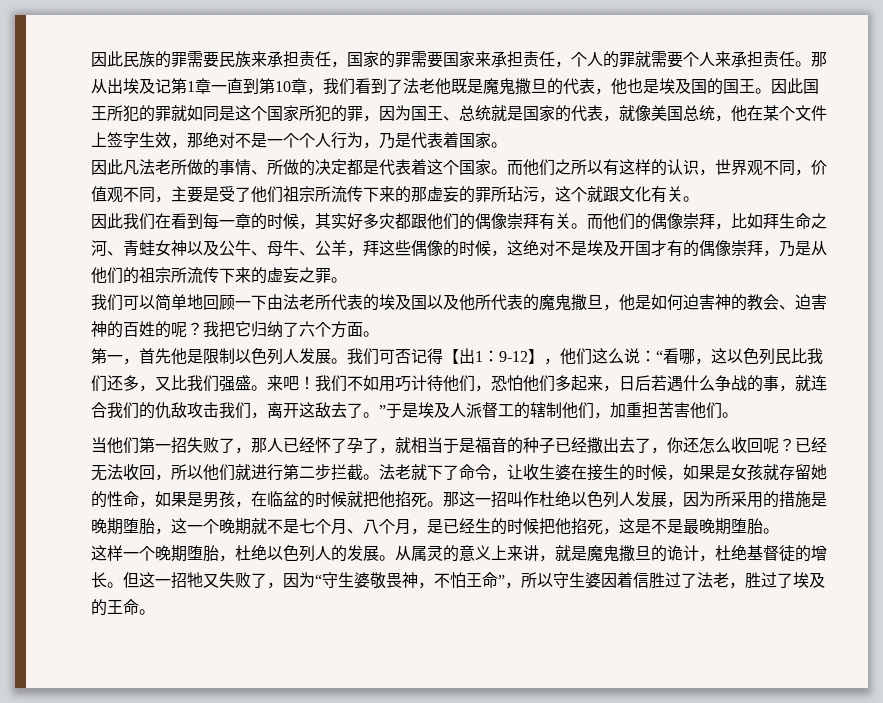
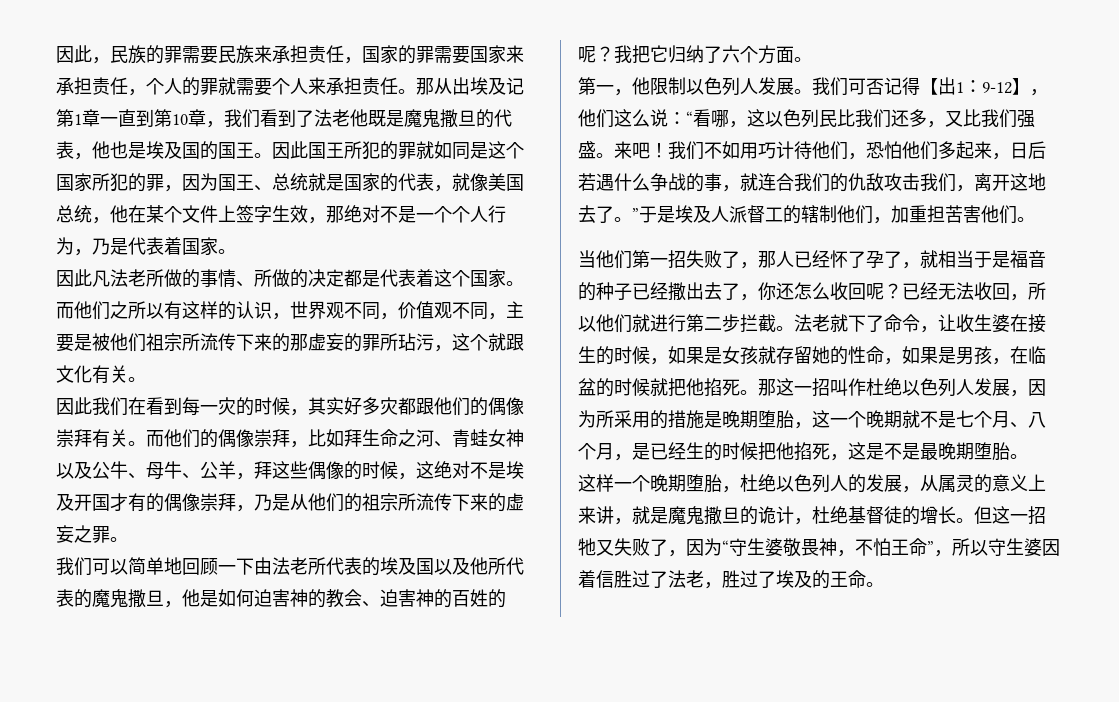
- 因此民族的罪需要民族来承担责任，国家的罪需要国家来承担责任，个人的罪就需要个人来承担责任。
+ 因此，民族的罪需要民族来承担责任，国家的罪需要国家来承担责任，个人的罪就需要个人来承担责任。
- 而他们之所以有这样的认识，世界观不同，价值观不同，主要是受了他们祖宗所流传下来的那虚妄的罪所玷污，这个就跟文化有关。
+ 而他们之所以有这样的认识，世界观不同，价值观不同，主要是被他们祖宗所流传下来的那虚妄的罪所玷污，这个就跟文化有关。
- 因此我们在看到每一章的时候，其实好多灾都跟他们的偶像崇拜有关。
+ 因此我们在看到每一灾的时候，其实好多灾都跟他们的偶像崇拜有关。
- 第一，首先他是限制以色列人发展。
+ 第一，他限制以色列人发展。
- 我们不如用巧计待他们，恐怕他们多起来，日后若遇什么争战的事，就连合我们的仇敌攻击我们，离开这敌去了。”于是埃及人派督工的辖制他们，加重担苦害他们。
+ 我们不如用巧计待他们，恐怕他们多起来，日后若遇什么争战的事，就连合我们的仇敌攻击我们，离开这地去了。”于是埃及人派督工的辖制他们，加重担苦害他们。
- 这样一个晚期堕胎，杜绝以色列人的发展。从属灵的意义上来讲，就是魔鬼撒旦的诡计，杜绝基督徒的增长。
+ 这样一个晚期堕胎，杜绝以色列人的发展，从属灵的意义上来讲，就是魔鬼撒旦的诡计，杜绝基督徒的增长。

